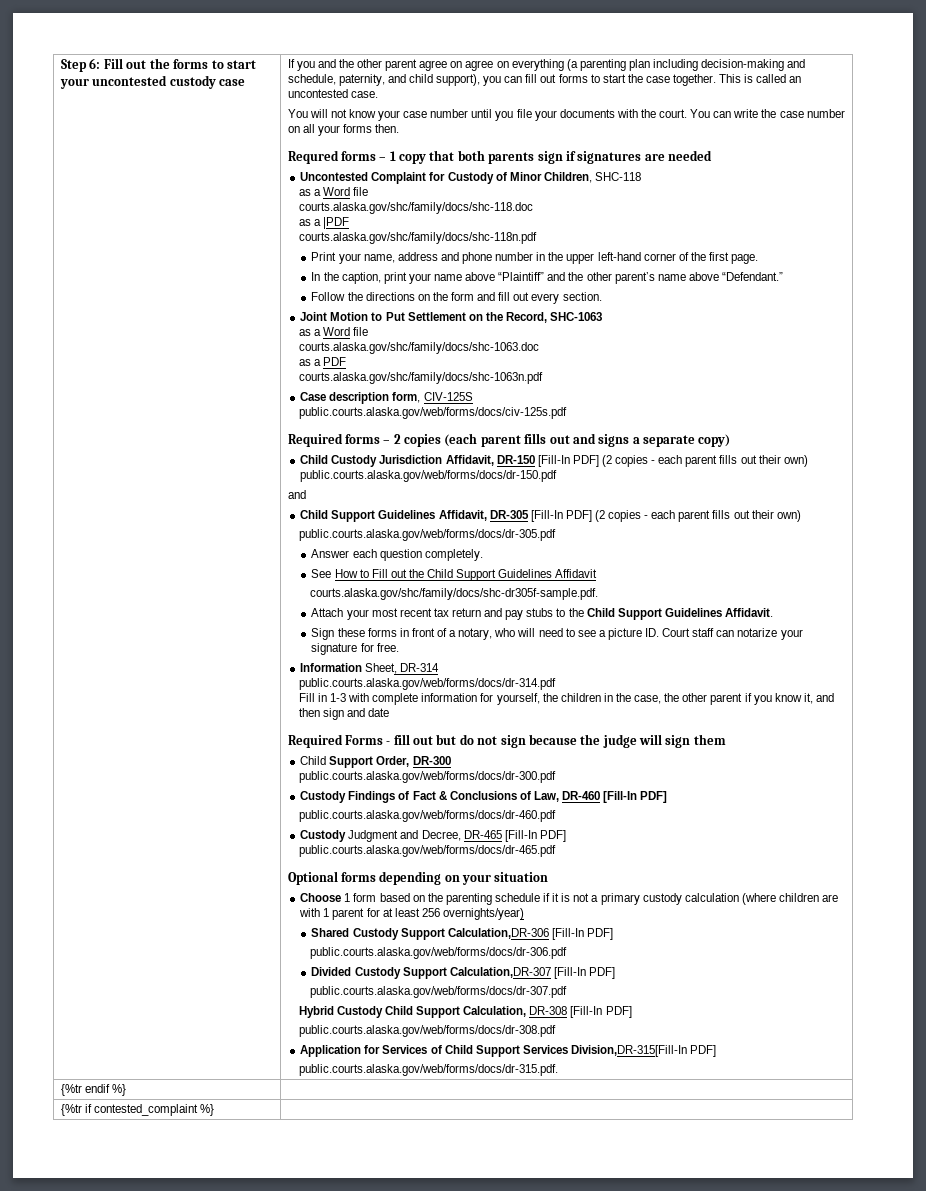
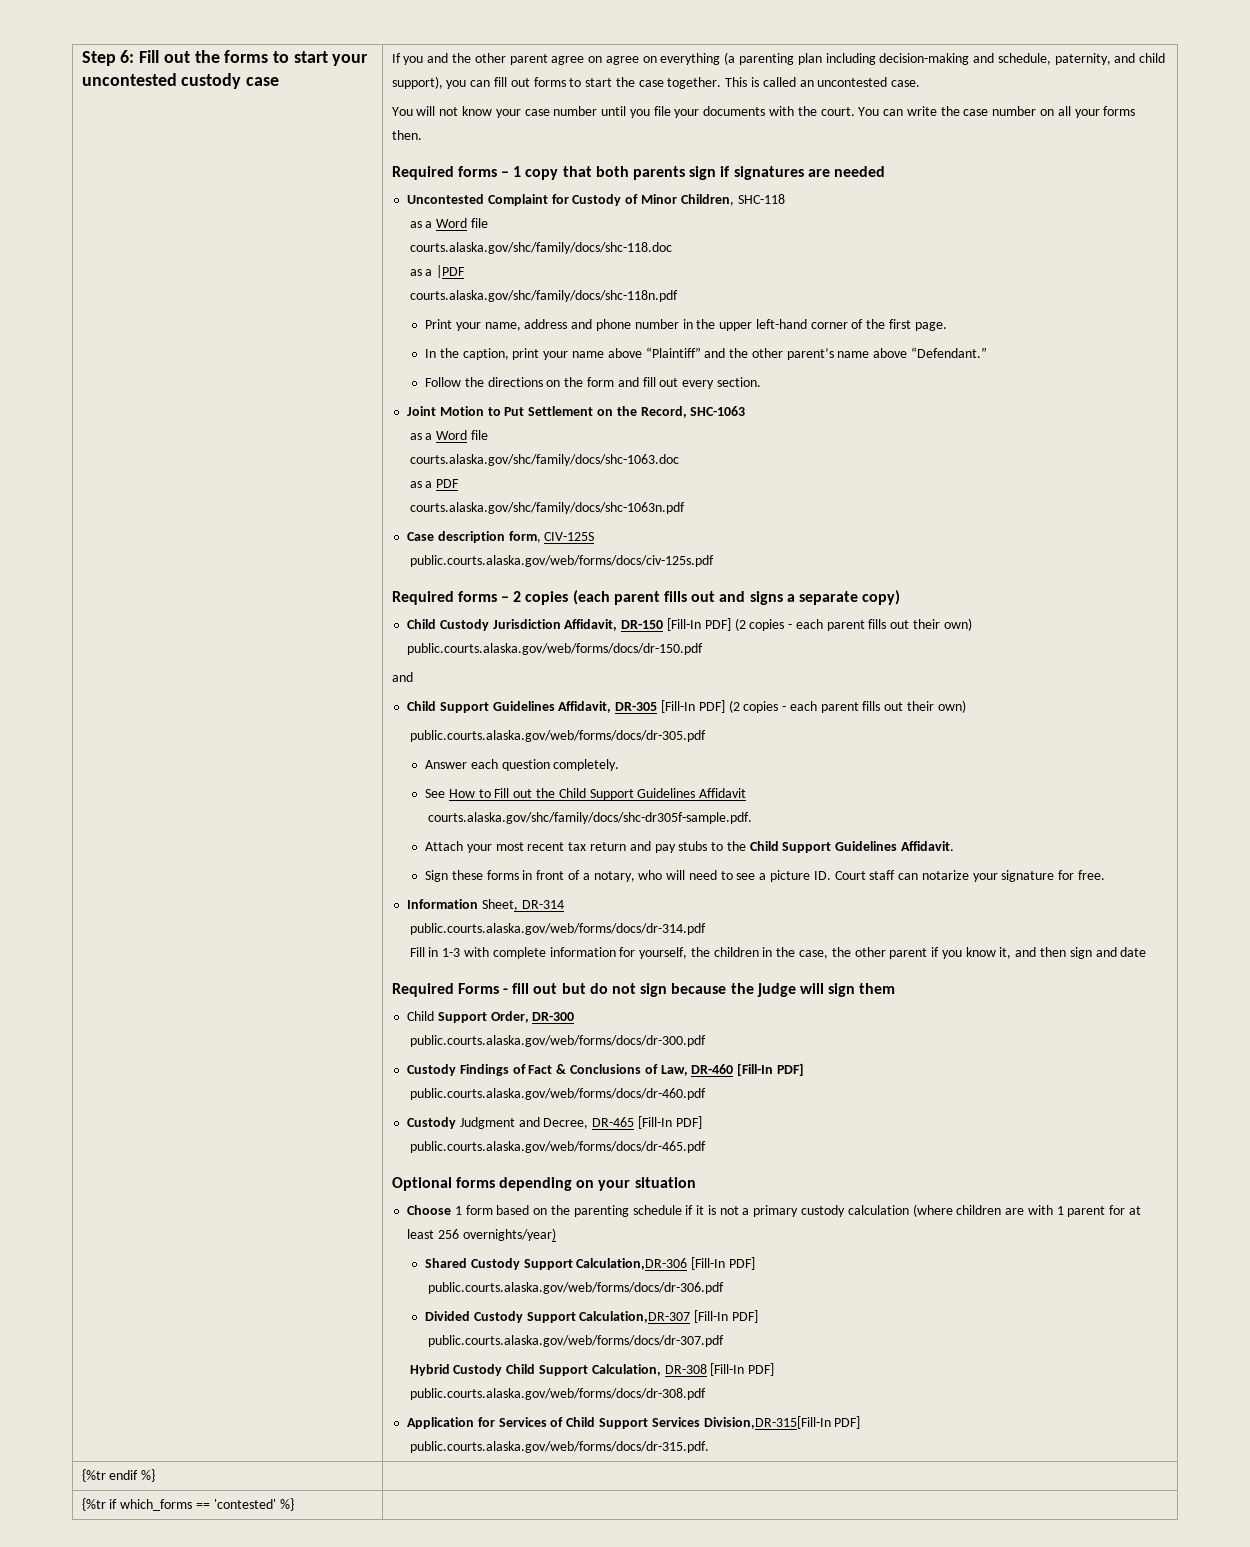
- Requred forms – 1 copy that both parents sign if signatures are needed
+ Required forms – 1 copy that both parents sign if signatures are needed
- {%tr if contested_complaint %} |
+ {%tr if which_forms == 'contested' %} |

